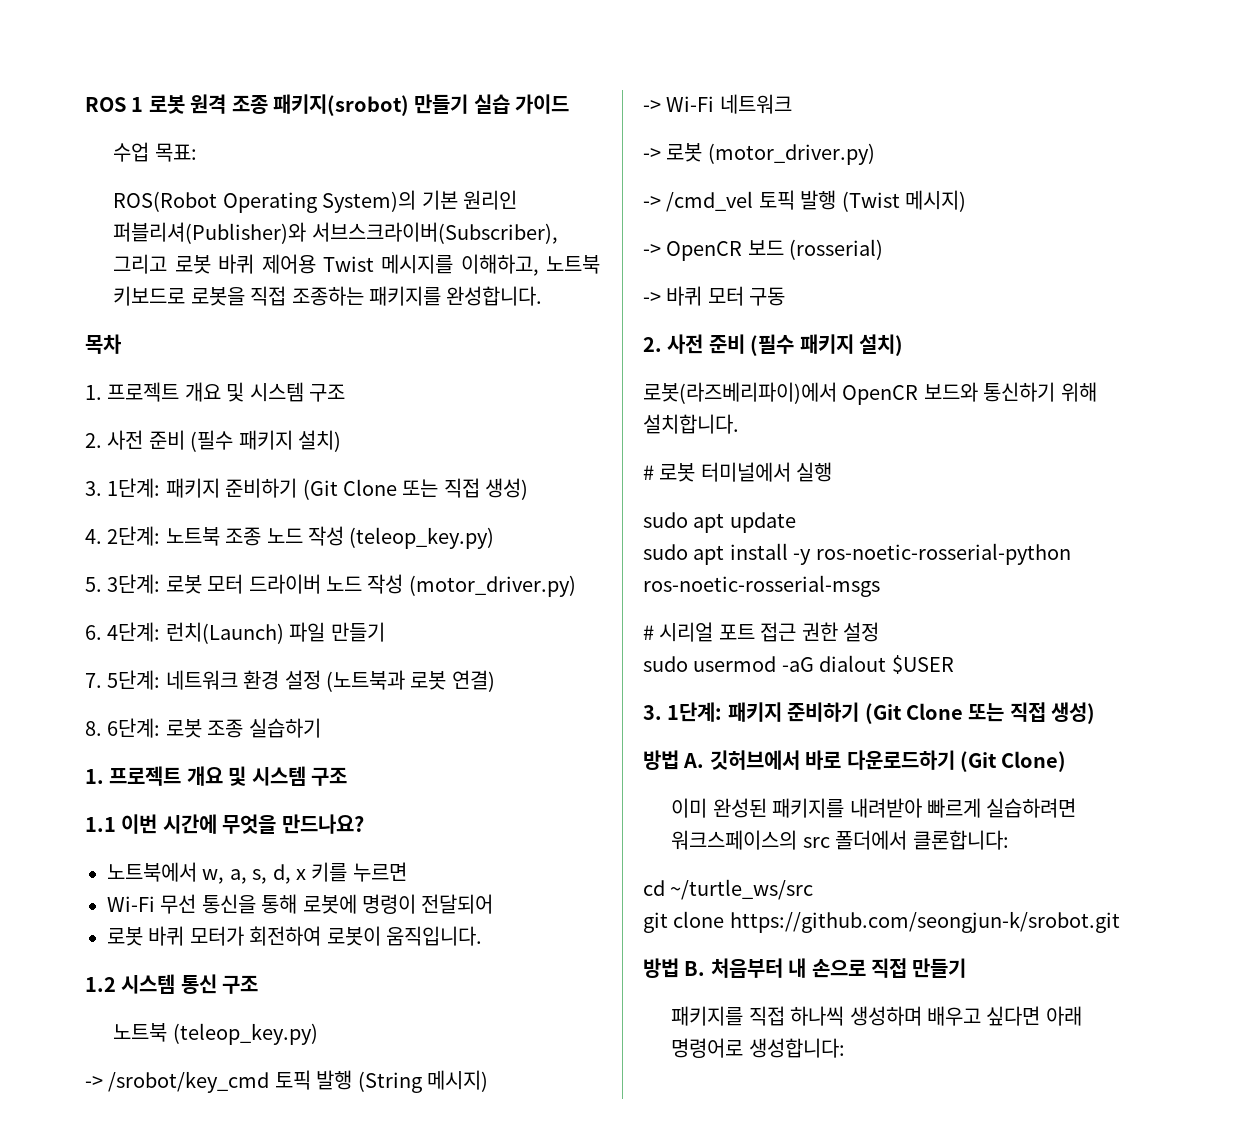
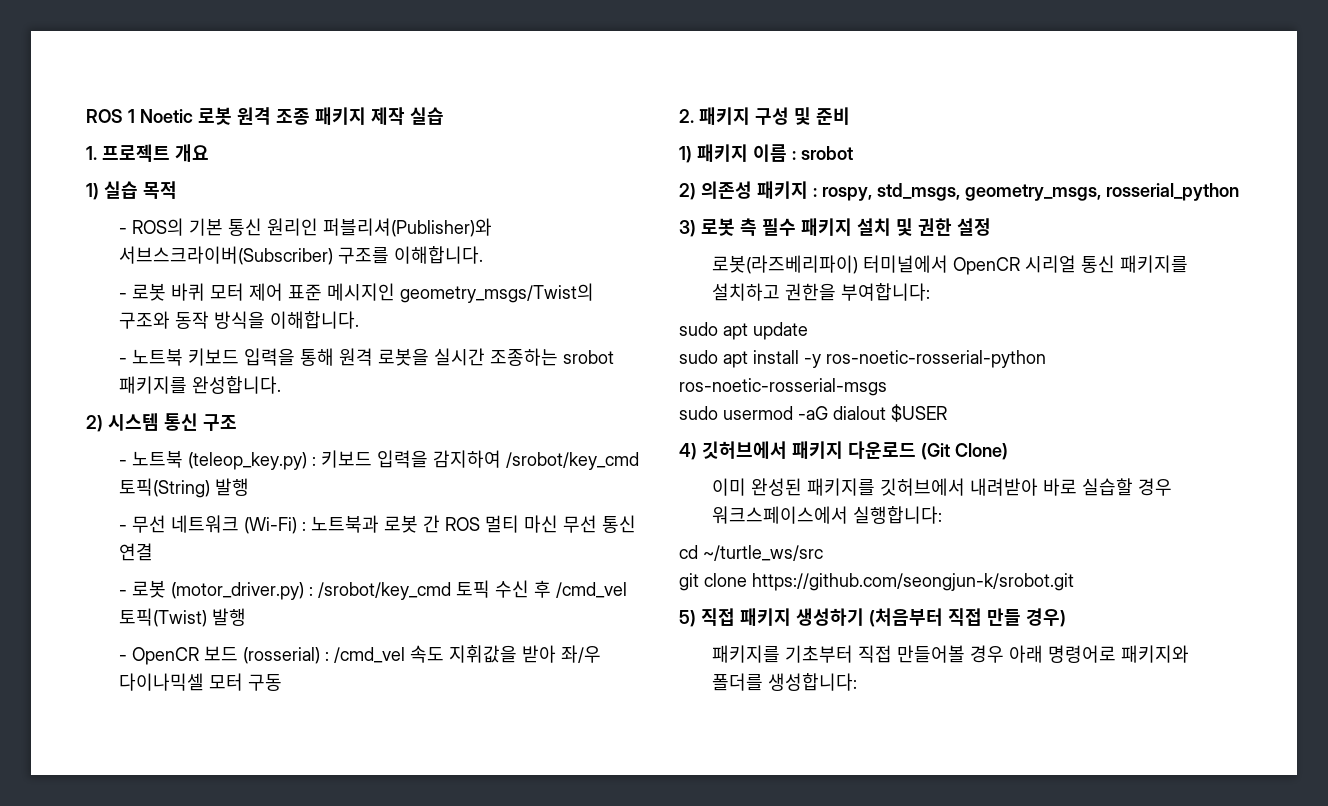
- ROS 1 로봇 원격 조종 패키지(srobot) 만들기 실습 가이드
- 수업 목표:
- ROS(Robot Operating System)의 기본 원리인 퍼블리셔(Publisher)와 서브스크라이버(Subscriber), 그리고 로봇 바퀴 제어용 Twist 메시지를 이해하고, 노트북 키보드로 로봇을 직접 조종하는 패키지를 완성합니다.
- 목차
- 1. 프로젝트 개요 및 시스템 구조
- 2. 사전 준비 (필수 패키지 설치)
- 3. 1단계: 패키지 준비하기 (Git Clone 또는 직접 생성)
- 4. 2단계: 노트북 조종 노드 작성 (teleop_key.py)
- 5. 3단계: 로봇 모터 드라이버 노드 작성 (motor_driver.py)
- 6. 4단계: 런치(Launch) 파일 만들기
- 7. 5단계: 네트워크 환경 설정 (노트북과 로봇 연결)
- 8. 6단계: 로봇 조종 실습하기
- 1. 프로젝트 개요 및 시스템 구조
- 1.1 이번 시간에 무엇을 만드나요?
- 노트북에서 w, a, s, d, x 키를 누르면
- Wi-Fi 무선 통신을 통해 로봇에 명령이 전달되어
- 로봇 바퀴 모터가 회전하여 로봇이 움직입니다.
- 1.2 시스템 통신 구조
+ ROS 1 Noetic 로봇 원격 조종 패키지 제작 실습
+ 1. 프로젝트 개요
+ 1) 실습 목적
+ - ROS의 기본 통신 원리인 퍼블리셔(Publisher)와 서브스크라이버(Subscriber) 구조를 이해합니다.
+ - 로봇 바퀴 모터 제어 표준 메시지인 geometry_msgs/Twist의 구조와 동작 방식을 이해합니다.
+ - 노트북 키보드 입력을 통해 원격 로봇을 실시간 조종하는 srobot 패키지를 완성합니다.
+ 2) 시스템 통신 구조
- 노트북 (teleop_key.py)
- -> /srobot/key_cmd 토픽 발행 (String 메시지)
- -> Wi-Fi 네트워크
- -> 로봇 (motor_driver.py)
- -> /cmd_vel 토픽 발행 (Twist 메시지)
- -> OpenCR 보드 (rosserial)
- -> 바퀴 모터 구동
- 2. 사전 준비 (필수 패키지 설치)
- 로봇(라즈베리파이)에서 OpenCR 보드와 통신하기 위해 설치합니다.
- # 로봇 터미널에서 실행
+ - 노트북 (teleop_key.py) : 키보드 입력을 감지하여 /srobot/key_cmd 토픽(String) 발행
+ - 무선 네트워크 (Wi-Fi) : 노트북과 로봇 간 ROS 멀티 마신 무선 통신 연결
+ - 로봇 (motor_driver.py) : /srobot/key_cmd 토픽 수신 후 /cmd_vel 토픽(Twist) 발행
+ - OpenCR 보드 (rosserial) : /cmd_vel 속도 지휘값을 받아 좌/우 다이나믹셀 모터 구동
+ 2. 패키지 구성 및 준비
+ 1) 패키지 이름 : srobot
+ 2) 의존성 패키지 : rospy, std_msgs, geometry_msgs, rosserial_python
+ 3) 로봇 측 필수 패키지 설치 및 권한 설정
+ 로봇(라즈베리파이) 터미널에서 OpenCR 시리얼 통신 패키지를 설치하고 권한을 부여합니다:
- # 시리얼 포트 접근 권한 설정
  sudo usermod -aG dialout $USER
- 3. 1단계: 패키지 준비하기 (Git Clone 또는 직접 생성)
- 방법 A. 깃허브에서 바로 다운로드하기 (Git Clone)
+ 4) 깃허브에서 패키지 다운로드 (Git Clone)
- 이미 완성된 패키지를 내려받아 빠르게 실습하려면 워크스페이스의 src 폴더에서 클론합니다:
+ 이미 완성된 패키지를 깃허브에서 내려받아 바로 실습할 경우 워크스페이스에서 실행합니다:
- 방법 B. 처음부터 내 손으로 직접 만들기
- 패키지를 직접 하나씩 생성하며 배우고 싶다면 아래 명령어로 생성합니다:
+ 5) 직접 패키지 생성하기 (처음부터 직접 만들 경우)
+ 패키지를 기초부터 직접 만들어볼 경우 아래 명령어로 패키지와 폴더를 생성합니다:

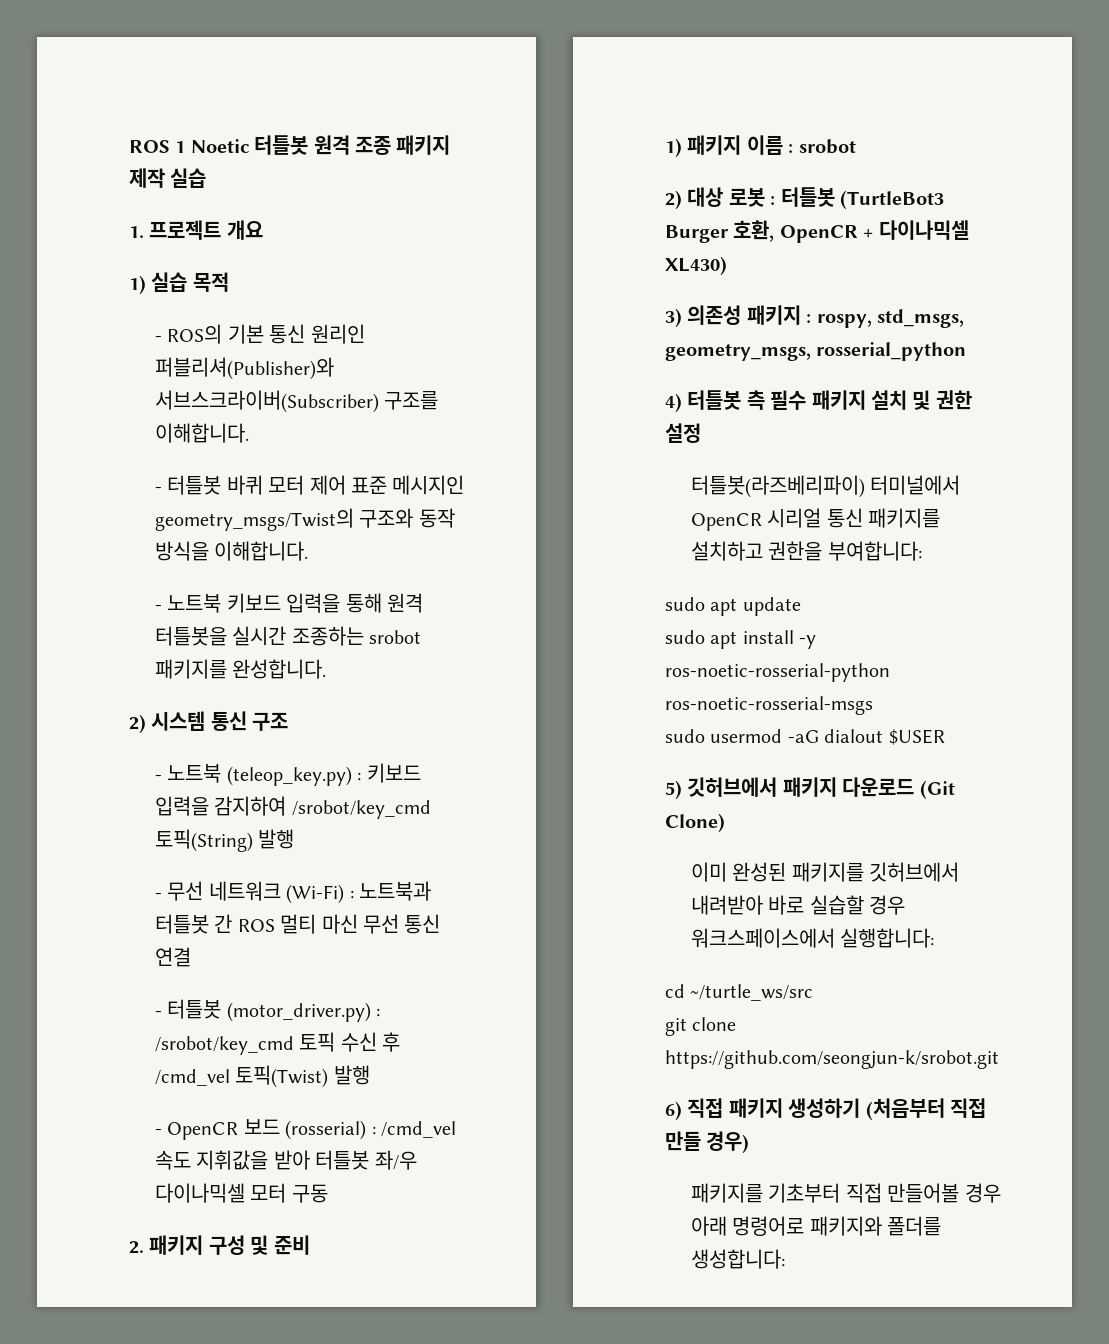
- ROS 1 Noetic 로봇 원격 조종 패키지 제작 실습
+ ROS 1 Noetic 터틀봇 원격 조종 패키지 제작 실습
- - 로봇 바퀴 모터 제어 표준 메시지인 geometry_msgs/Twist의 구조와 동작 방식을 이해합니다.
+ - 터틀봇 바퀴 모터 제어 표준 메시지인 geometry_msgs/Twist의 구조와 동작 방식을 이해합니다.
- - 노트북 키보드 입력을 통해 원격 로봇을 실시간 조종하는 srobot 패키지를 완성합니다.
+ - 노트북 키보드 입력을 통해 원격 터틀봇을 실시간 조종하는 srobot 패키지를 완성합니다.
- - 무선 네트워크 (Wi-Fi) : 노트북과 로봇 간 ROS 멀티 마신 무선 통신 연결
+ - 무선 네트워크 (Wi-Fi) : 노트북과 터틀봇 간 ROS 멀티 마신 무선 통신 연결
- - 로봇 (motor_driver.py) : /srobot/key_cmd 토픽 수신 후 /cmd_vel 토픽(Twist) 발행
+ - 터틀봇 (motor_driver.py) : /srobot/key_cmd 토픽 수신 후 /cmd_vel 토픽(Twist) 발행
- - OpenCR 보드 (rosserial) : /cmd_vel 속도 지휘값을 받아 좌/우 다이나믹셀 모터 구동
+ - OpenCR 보드 (rosserial) : /cmd_vel 속도 지휘값을 받아 터틀봇 좌/우 다이나믹셀 모터 구동
- 2) 의존성 패키지 : rospy, std_msgs, geometry_msgs, rosserial_python
+ 2) 대상 로봇 : 터틀봇 (TurtleBot3 Burger 호환, OpenCR + 다이나믹셀 XL430)
+ 3) 의존성 패키지 : rospy, std_msgs, geometry_msgs, rosserial_python
- 3) 로봇 측 필수 패키지 설치 및 권한 설정
+ 4) 터틀봇 측 필수 패키지 설치 및 권한 설정
- 로봇(라즈베리파이) 터미널에서 OpenCR 시리얼 통신 패키지를 설치하고 권한을 부여합니다:
+ 터틀봇(라즈베리파이) 터미널에서 OpenCR 시리얼 통신 패키지를 설치하고 권한을 부여합니다:
- 4) 깃허브에서 패키지 다운로드 (Git Clone)
+ 5) 깃허브에서 패키지 다운로드 (Git Clone)
- 5) 직접 패키지 생성하기 (처음부터 직접 만들 경우)
+ 6) 직접 패키지 생성하기 (처음부터 직접 만들 경우)

